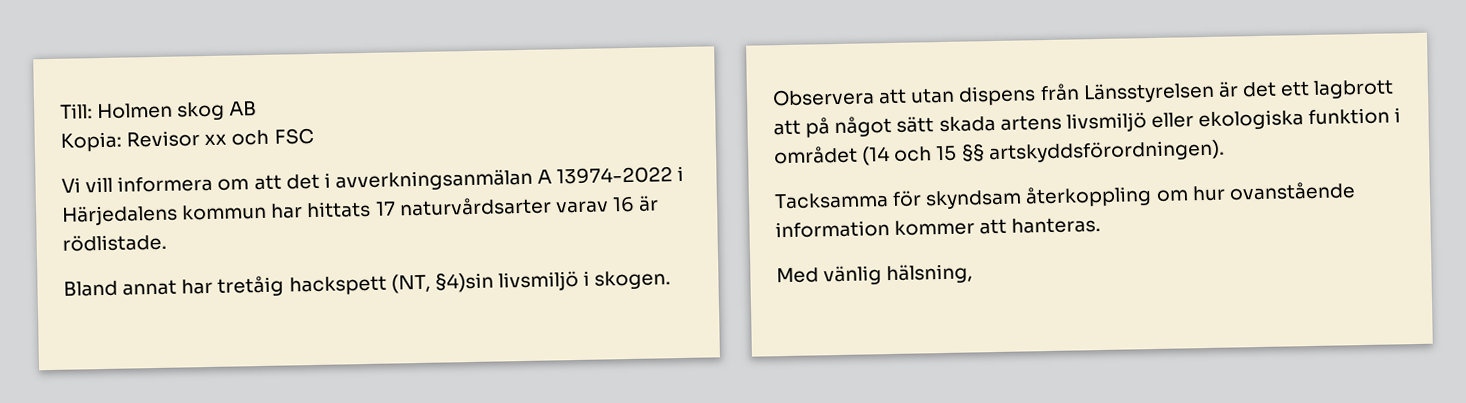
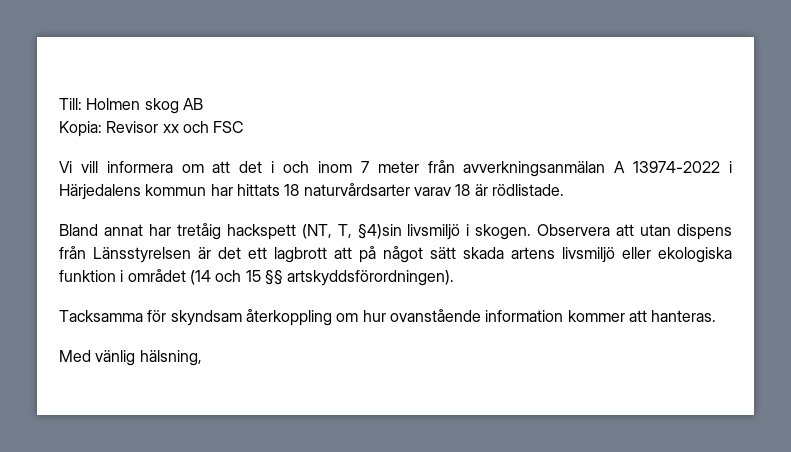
- Vi vill informera om att det i avverkningsanmälan A 13974-2022 i Härjedalens kommun har hittats 17 naturvårdsarter varav 16 är rödlistade.
+ Vi vill informera om att det i och inom 7 meter från avverkningsanmälan A 13974-2022 i Härjedalens kommun har hittats 18 naturvårdsarter varav 18 är rödlistade.
- Bland annat har tretåig hackspett (NT, §4)sin livsmiljö i skogen.
+ Bland annat har tretåig hackspett (NT, T, §4)sin livsmiljö i skogen.

